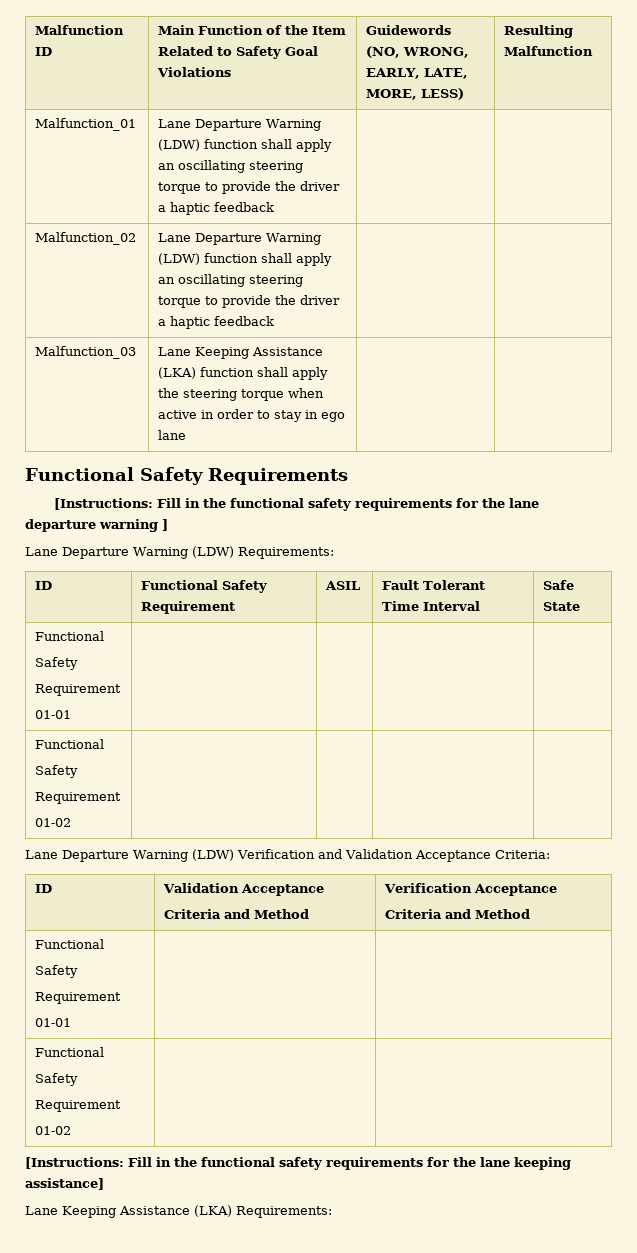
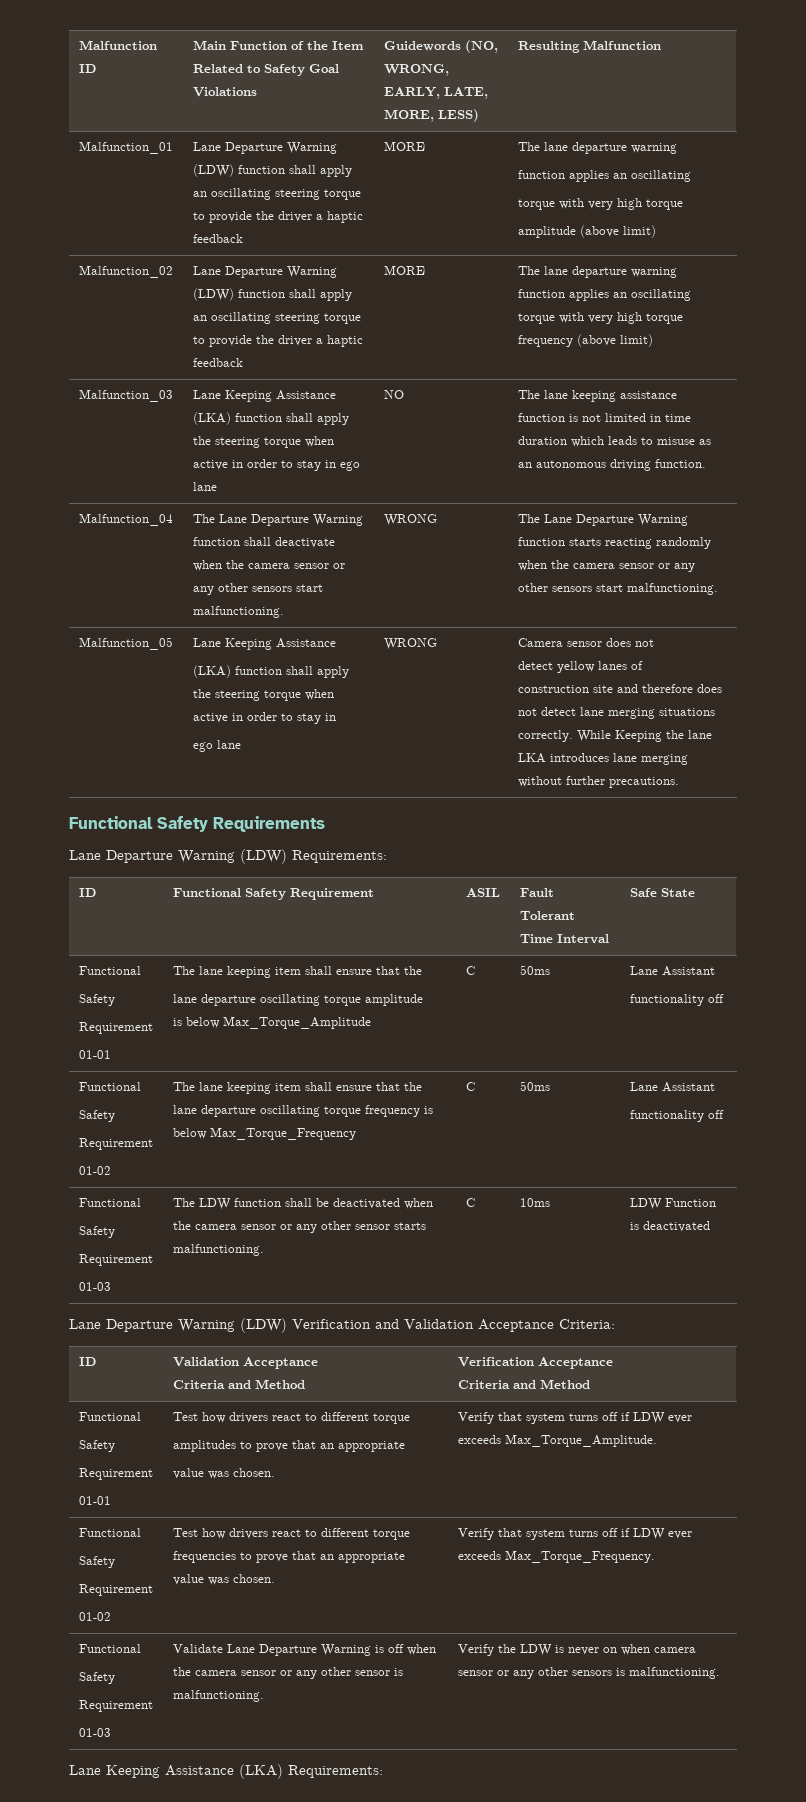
- Malfunction_01 | Lane Departure Warning (LDW) function shall apply an oscillating steering torque to provide the driver a haptic feedback | |
+ Malfunction_01 | Lane Departure Warning (LDW) function shall apply an oscillating steering torque to provide the driver a haptic feedback | MORE | The lane departure warning
+ function applies an oscillating
+ torque with very high torque
+ amplitude (above limit)
- Malfunction_02 | Lane Departure Warning (LDW) function shall apply an oscillating steering torque to provide the driver a haptic feedback | |
+ Malfunction_02 | Lane Departure Warning (LDW) function shall apply an oscillating steering torque to provide the driver a haptic feedback | MORE | The lane departure warning function applies an oscillating torque with very high torque frequency (above limit)
+ NO | The lane keeping assistance function is not limited in time duration which leads to misuse as an autonomous driving function.
+ Malfunction_04 | The Lane Departure Warning function shall deactivate when the camera sensor or any other sensors start malfunctioning. | WRONG | The Lane Departure Warning function starts reacting randomly when the camera sensor or any other sensors start malfunctioning.
+ Malfunction_05 | Lane Keeping Assistance
+ (LKA) function shall apply the steering torque when active in order to stay in
+ ego lane | WRONG | Camera sensor does not
+ detect yellow lanes of
+ construction site and therefore does not detect lane merging situations correctly. While Keeping the lane LKA introduces lane merging without further precautions.
  Functional Safety Requirements
- [Instructions: Fill in the functional safety requirements for the lane departure warning ]
  ID | Functional Safety Requirement | ASIL | Fault Tolerant Time Interval | Safe State
  Functional
  Safety
  Requirement
- 01-01 | | | |
+ 01-01 | The lane keeping item shall ensure that the
+ lane departure oscillating torque amplitude
+ is below Max_Torque_Amplitude | C | 50ms | Lane Assistant
+ functionality off
  Functional
  Safety
  Requirement
- 01-02 | | | |
+ 01-02 | The lane keeping item shall ensure that the lane departure oscillating torque frequency is below Max_Torque_Frequency | C | 50ms | Lane Assistant
+ functionality off
+ Functional
+ Safety
+ Requirement
+ 01-03 | The LDW function shall be deactivated when the camera sensor or any other sensor starts malfunctioning. | C | 10ms | LDW Function is deactivated
  ID | Validation Acceptance
  Criteria and Method | Verification Acceptance
  Criteria and Method
  Functional
  Safety
  Requirement
- 01-01 | |
+ 01-01 | Test how drivers react to different torque
+ amplitudes to prove that an appropriate
+ value was chosen. | Verify that system turns off if LDW ever exceeds Max_Torque_Amplitude.
  Functional
  Safety
  Requirement
- 01-02 | |
- [Instructions: Fill in the functional safety requirements for the lane keeping assistance]
+ 01-02 | Test how drivers react to different torque frequencies to prove that an appropriate value was chosen. | Verify that system turns off if LDW ever exceeds Max_Torque_Frequency.
+ Functional
+ Safety
+ Requirement
+ 01-03 | Validate Lane Departure Warning is off when the camera sensor or any other sensor is malfunctioning. | Verify the LDW is never on when camera sensor or any other sensors is malfunctioning.

